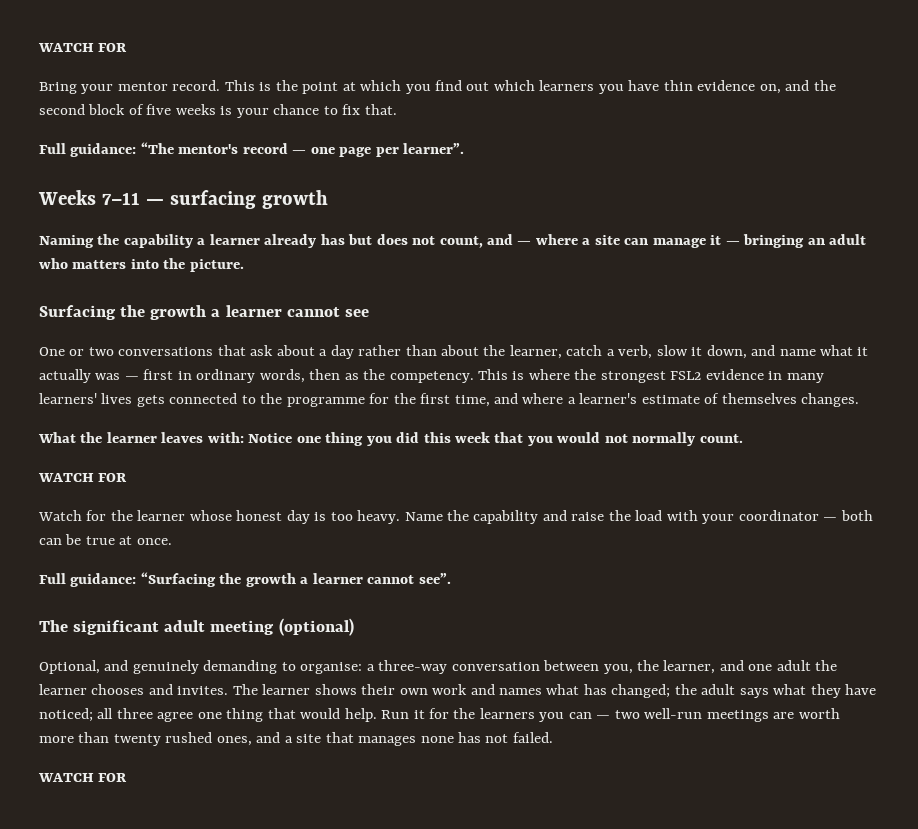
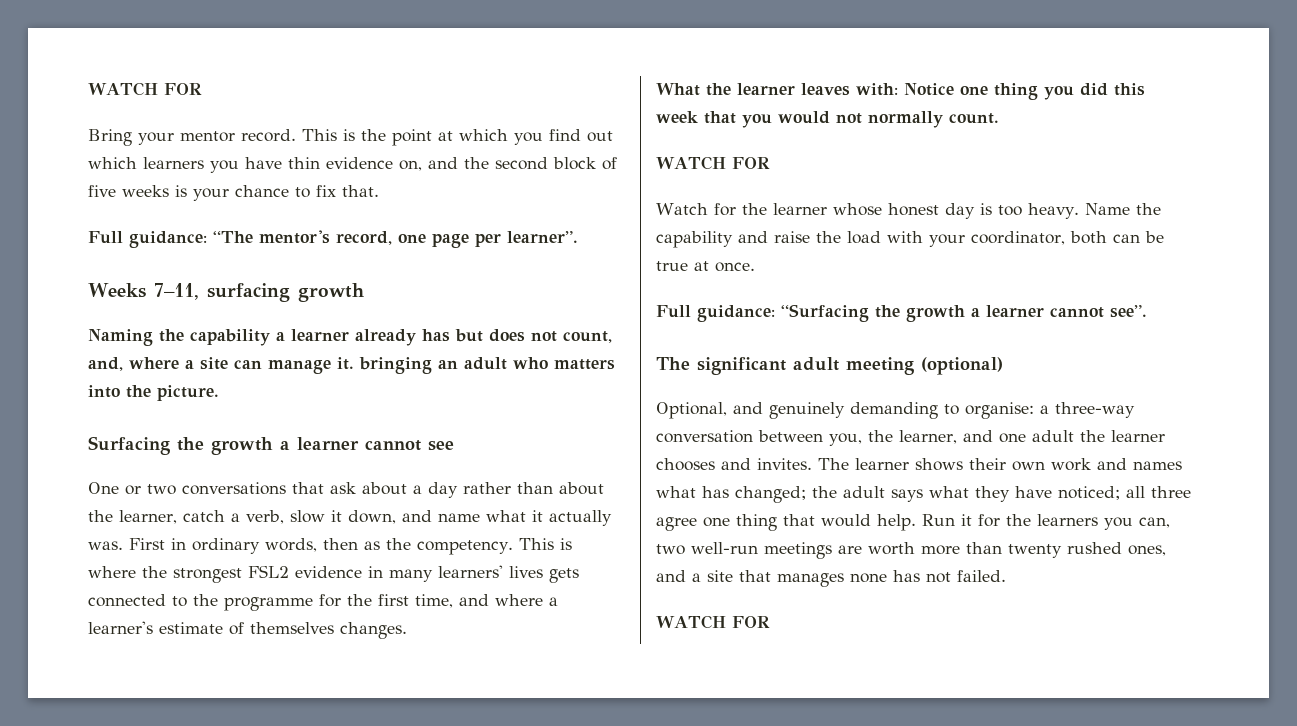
- Full guidance: “The mentor's record — one page per learner”.
+ Full guidance: “The mentor's record, one page per learner”.
- Weeks 7–11 — surfacing growth
+ Weeks 7–11, surfacing growth
- Naming the capability a learner already has but does not count, and — where a site can manage it — bringing an adult who matters into the picture.
+ Naming the capability a learner already has but does not count, and, where a site can manage it. bringing an adult who matters into the picture.
- One or two conversations that ask about a day rather than about the learner, catch a verb, slow it down, and name what it actually was — first in ordinary words, then as the competency.
+ One or two conversations that ask about a day rather than about the learner, catch a verb, slow it down, and name what it actually was. First in ordinary words, then as the competency.
- Name the capability and raise the load with your coordinator — both can be true at once.
+ Name the capability and raise the load with your coordinator, both can be true at once.
- Run it for the learners you can — two well-run meetings are worth more than twenty rushed ones, and a site that manages none has not failed.
+ Run it for the learners you can, two well-run meetings are worth more than twenty rushed ones, and a site that manages none has not failed.

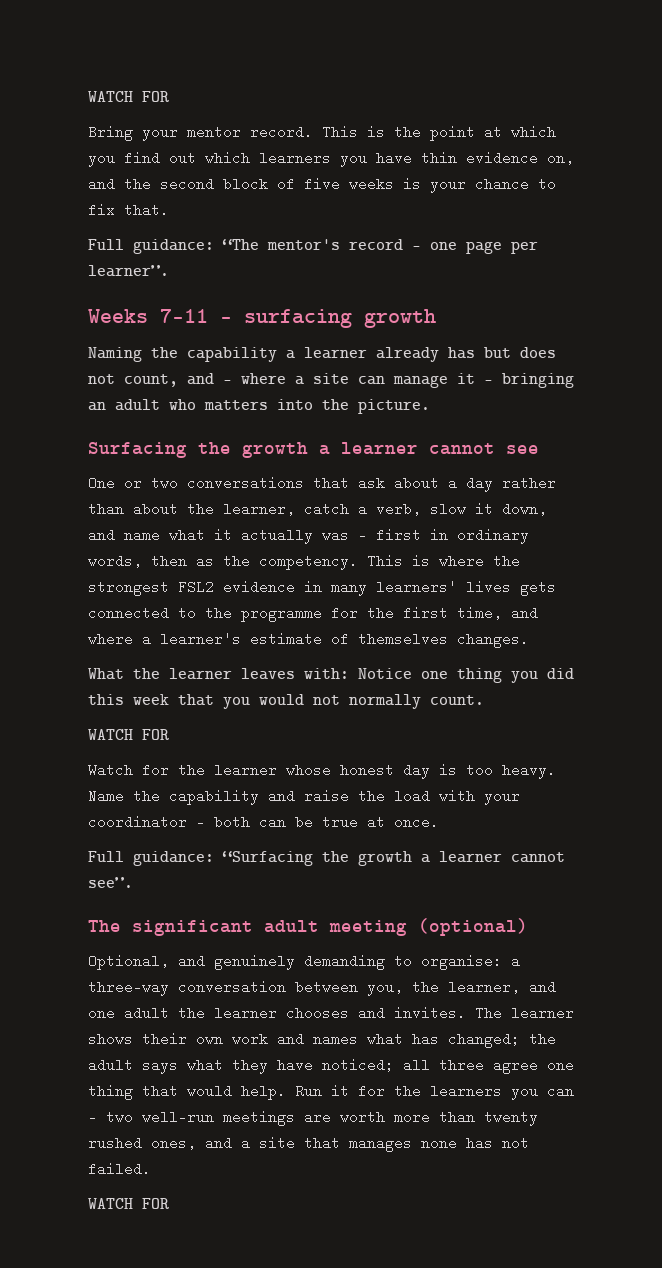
- Full guidance: “The mentor's record, one page per learner”.
+ Full guidance: “The mentor's record - one page per learner”.
- Weeks 7–11, surfacing growth
+ Weeks 7–11 - surfacing growth
- Naming the capability a learner already has but does not count, and, where a site can manage it. bringing an adult who matters into the picture.
+ Naming the capability a learner already has but does not count, and - where a site can manage it - bringing an adult who matters into the picture.
- One or two conversations that ask about a day rather than about the learner, catch a verb, slow it down, and name what it actually was. First in ordinary words, then as the competency.
+ One or two conversations that ask about a day rather than about the learner, catch a verb, slow it down, and name what it actually was - first in ordinary words, then as the competency.
- Name the capability and raise the load with your coordinator, both can be true at once.
+ Name the capability and raise the load with your coordinator - both can be true at once.
- Run it for the learners you can, two well-run meetings are worth more than twenty rushed ones, and a site that manages none has not failed.
+ Run it for the learners you can - two well-run meetings are worth more than twenty rushed ones, and a site that manages none has not failed.

